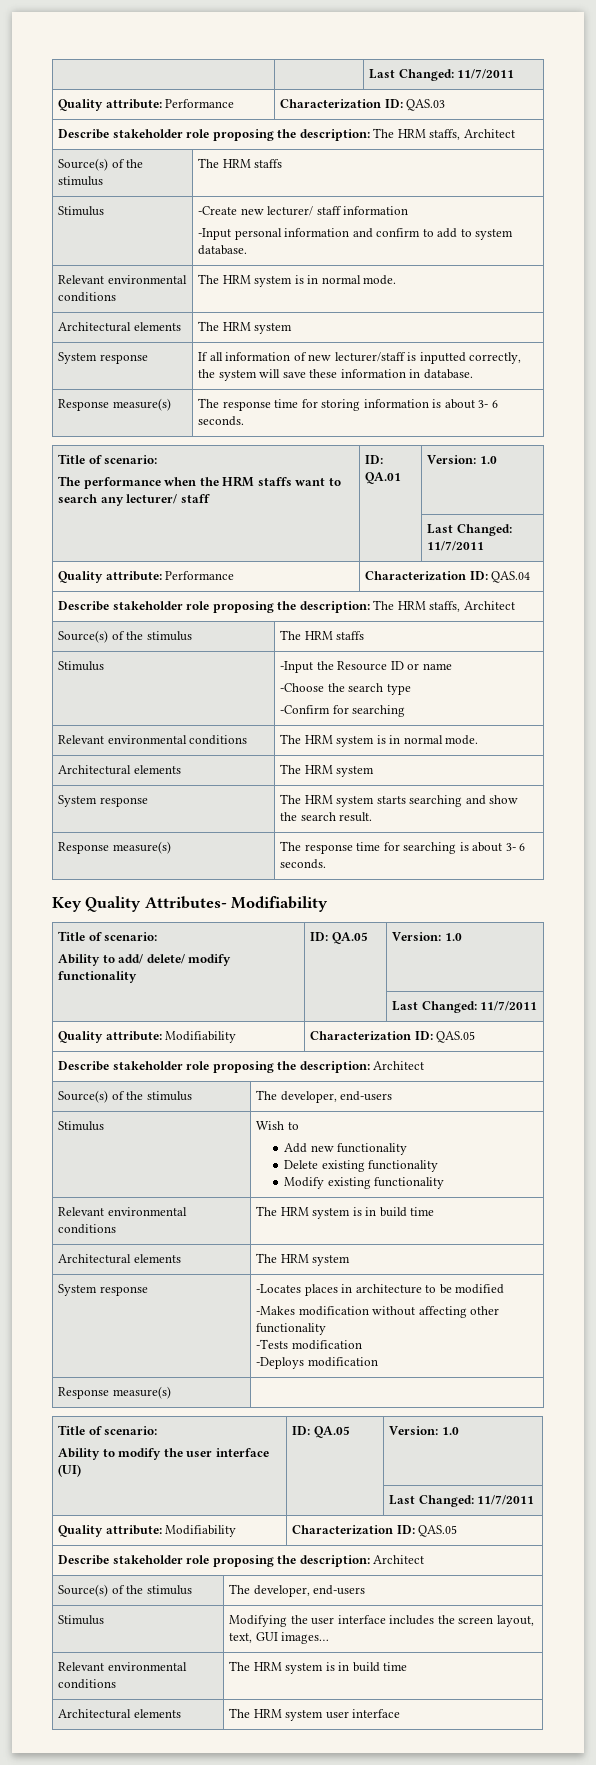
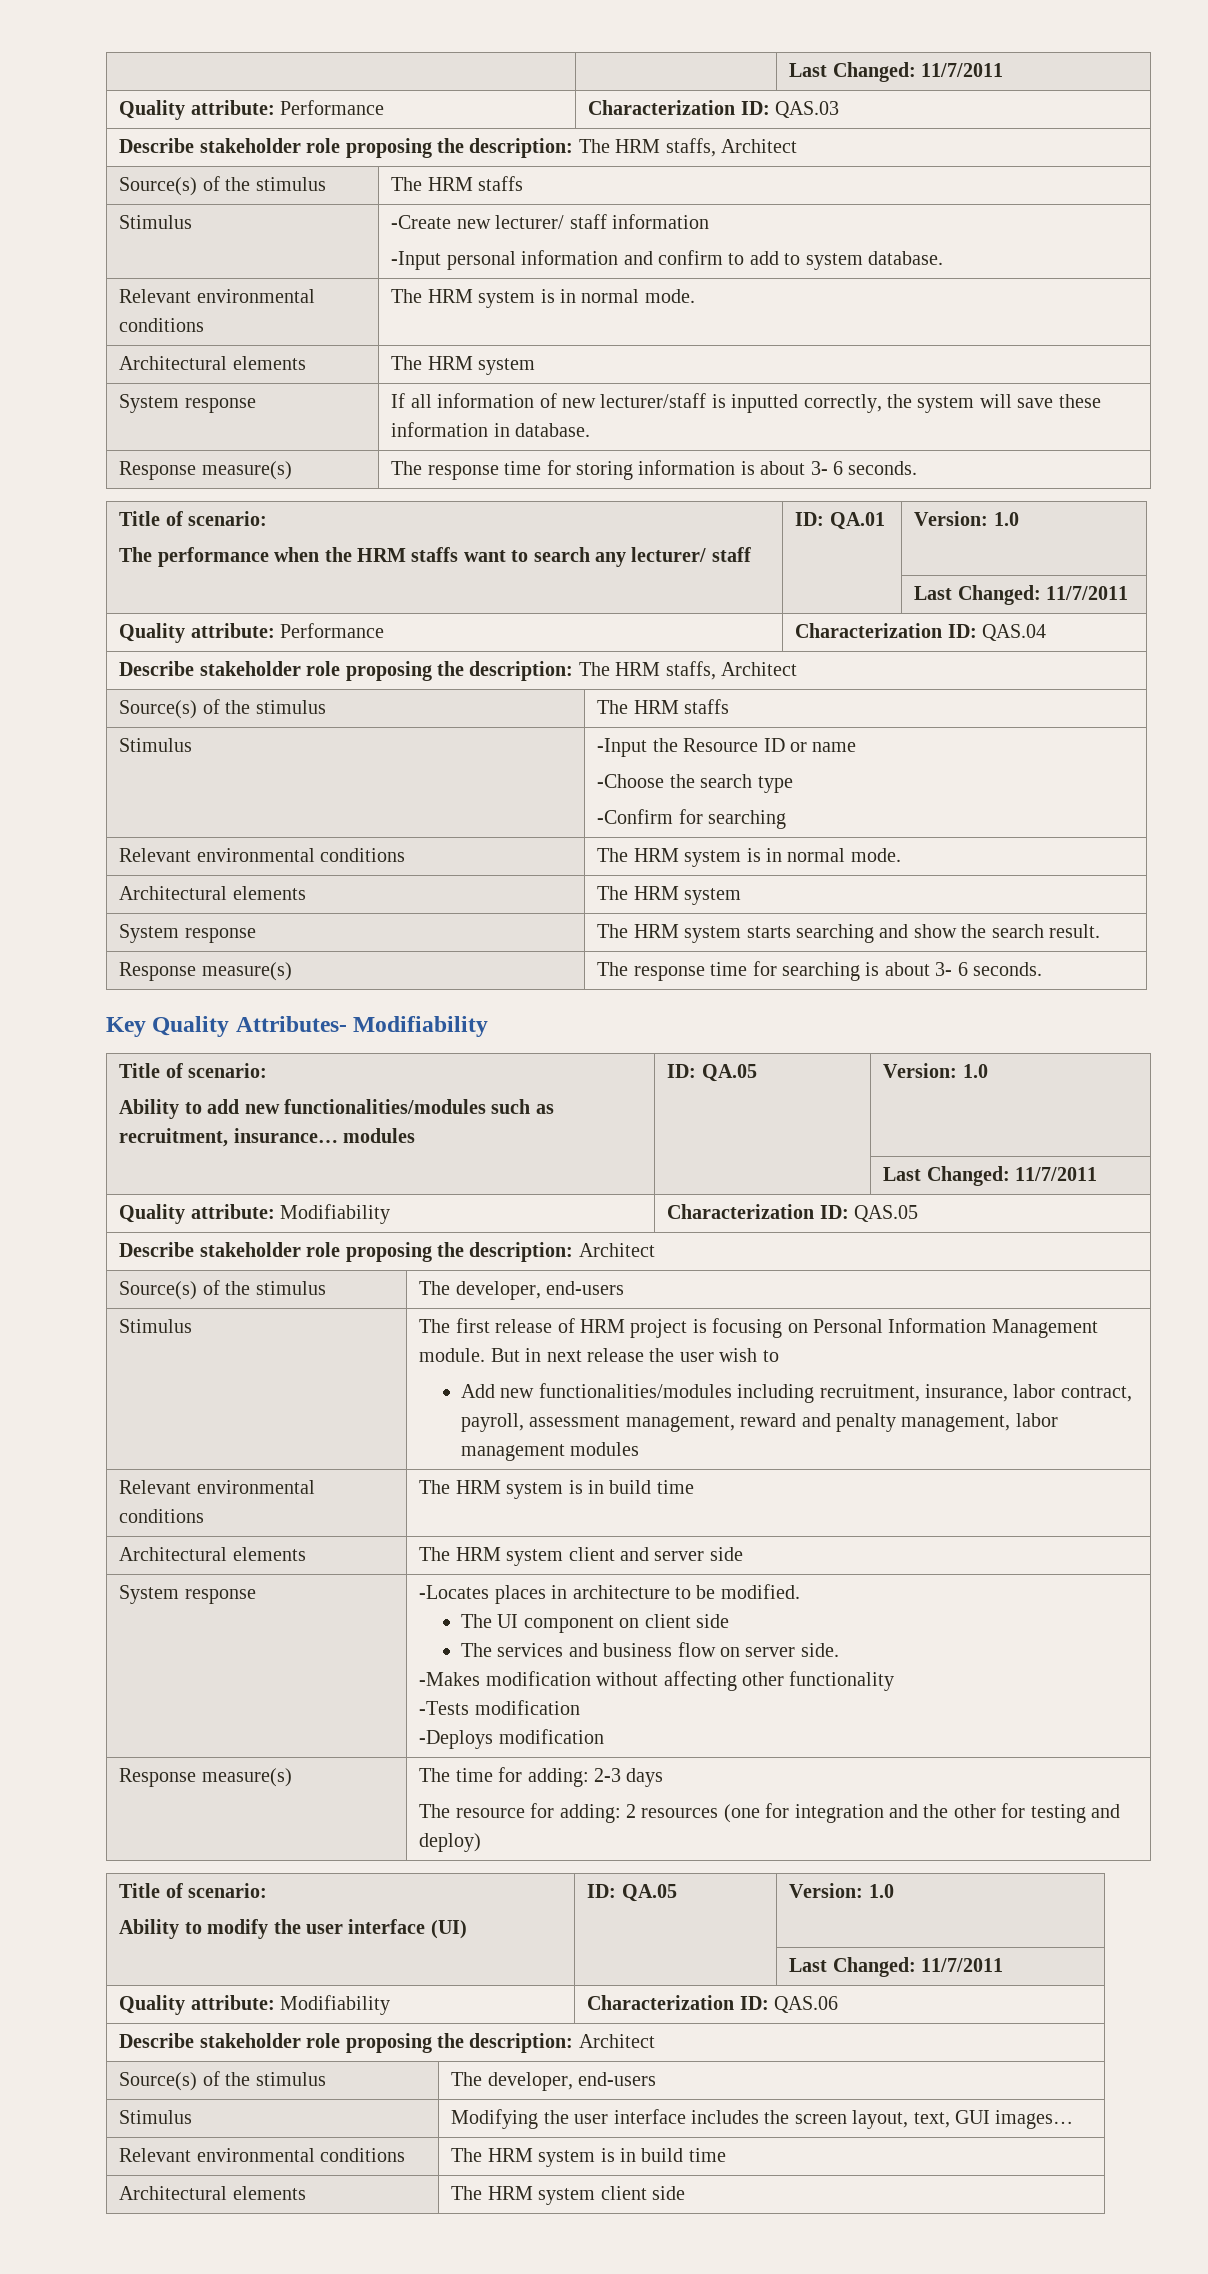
  Key Quality Attributes- Modifiability
  Title of scenario:
- Ability to add/ delete/ modify functionality | ID: QA.05 | Version: 1.0
+ Ability to add new functionalities/modules such as recruitment, insurance… modules | ID: QA.05 | Version: 1.0
- Stimulus | Wish to
- Add new functionality
- Delete existing functionality
- Modify existing functionality
+ Stimulus | The first release of HRM project is focusing on Personal Information Management module. But in next release the user wish to
+ Add new functionalities/modules including recruitment, insurance, labor contract, payroll, assessment management, reward and penalty management, labor management modules
  Relevant environmental conditions | The HRM system is in build time
- Architectural elements | The HRM system
+ Architectural elements | The HRM system client and server side
- System response | -Locates places in architecture to be modified
+ System response | -Locates places in architecture to be modified.
+ The UI component on client side
+ The services and business flow on server side.
  -Makes modification without affecting other functionality
  -Tests modification
  -Deploys modification
- Response measure(s) |
+ Response measure(s) | The time for adding: 2-3 days
+ The resource for adding: 2 resources (one for integration and the other for testing and deploy)
  Title of scenario:
  Ability to modify the user interface (UI) | ID: QA.05 | Version: 1.0
  | | Last Changed: 11/7/2011
- Quality attribute: Modifiability | Characterization ID: QAS.05
+ Quality attribute: Modifiability | Characterization ID: QAS.06
- Architectural elements | The HRM system user interface
+ Architectural elements | The HRM system client side

